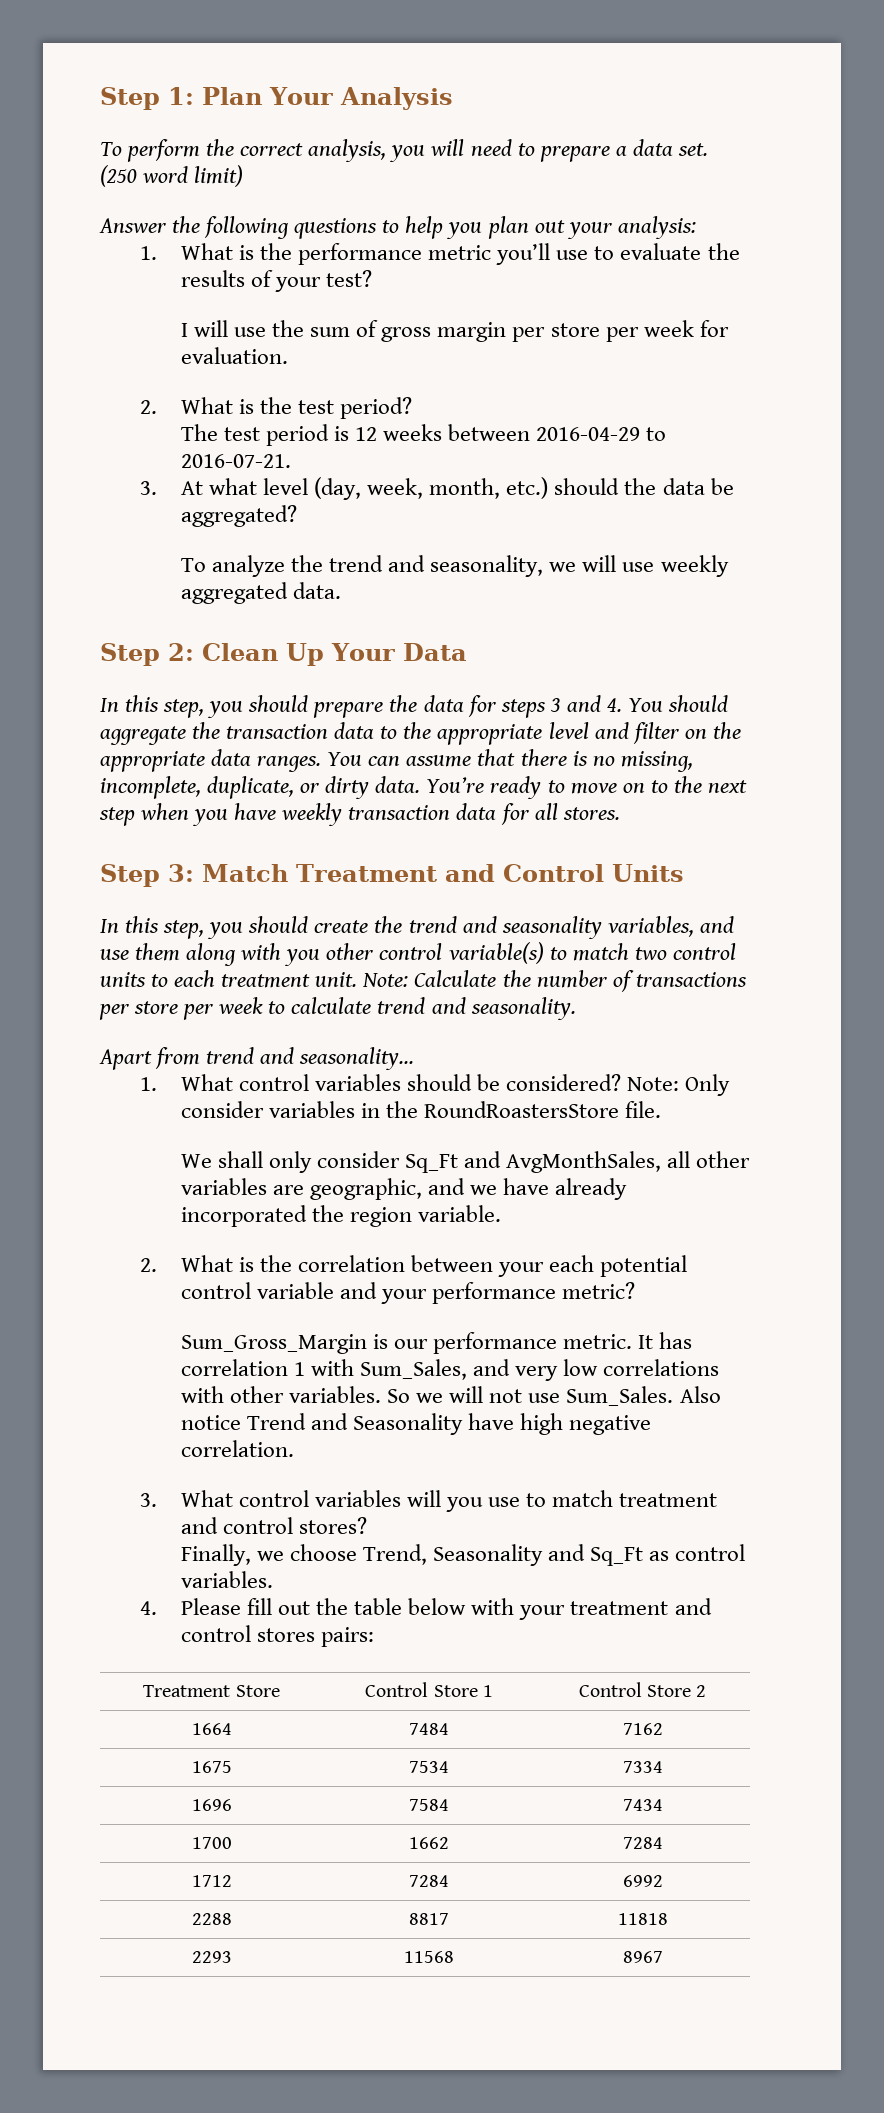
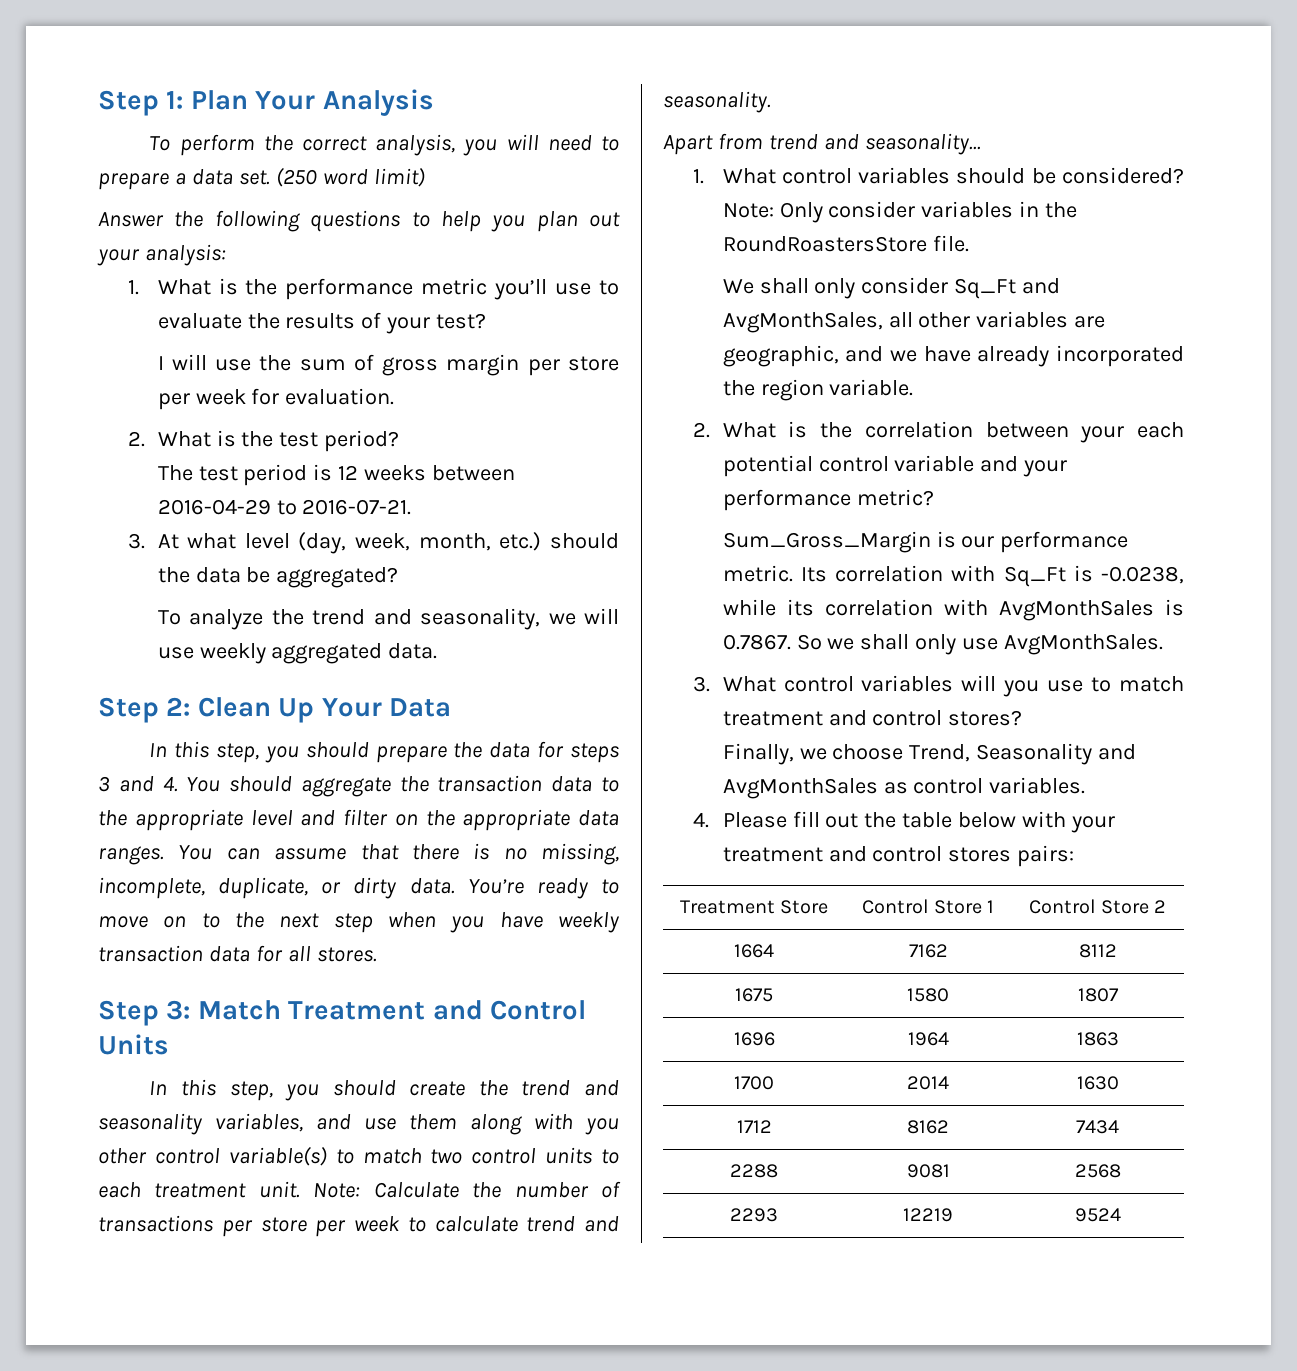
- It has correlation 1 with Sum_Sales, and very low correlations with other variables. So we will not use Sum_Sales. Also notice Trend and Seasonality have high negative correlation.
+ Its correlation with Sq_Ft is -0.0238, while its correlation with AvgMonthSales is 0.7867. So we shall only use AvgMonthSales.
- Finally, we choose Trend, Seasonality and Sq_Ft as control variables.
+ Finally, we choose Trend, Seasonality and AvgMonthSales as control variables.
- 1664 | 7484 | 7162
+ 1664 | 7162 | 8112
- 1675 | 7534 | 7334
+ 1675 | 1580 | 1807
- 1696 | 7584 | 7434
- 1700 | 1662 | 7284
- 1712 | 7284 | 6992
+ 1696 | 1964 | 1863
+ 1700 | 2014 | 1630
+ 1712 | 8162 | 7434
- 2288 | 8817 | 11818
+ 2288 | 9081 | 2568
- 2293 | 11568 | 8967
+ 2293 | 12219 | 9524

